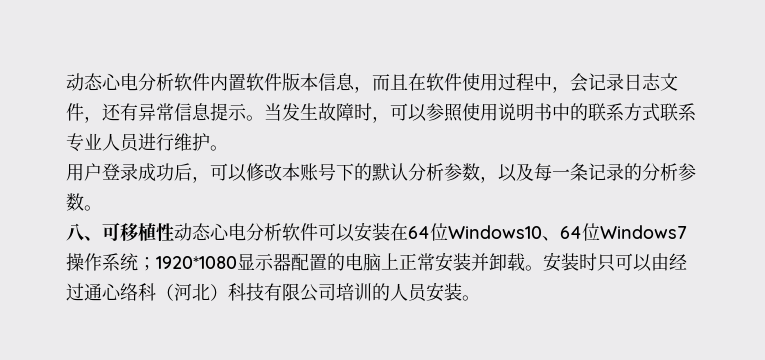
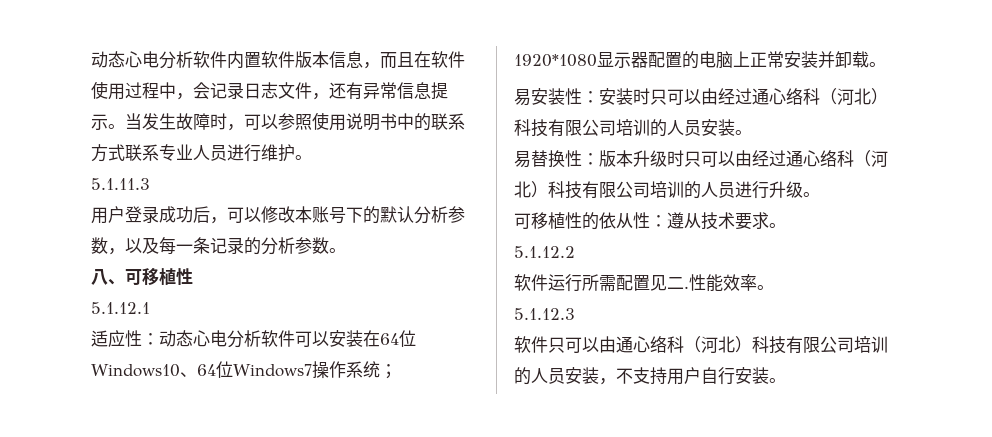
+ 5.1.11.3
- 八、可移植性动态心电分析软件可以安装在64位Windows10、64位Windows7操作系统；1920*1080显示器配置的电脑上正常安装并卸载。安装时只可以由经过通心络科（河北）科技有限公司培训的人员安装。
+ 八、可移植性
+ 5.1.12.1
+ 适应性：动态心电分析软件可以安装在64位Windows10、64位Windows7操作系统；1920*1080显示器配置的电脑上正常安装并卸载。
+ 易安装性：安装时只可以由经过通心络科（河北）科技有限公司培训的人员安装。
+ 易替换性：版本升级时只可以由经过通心络科（河北）科技有限公司培训的人员进行升级。
+ 可移植性的依从性：遵从技术要求。
+ 5.1.12.2
+ 软件运行所需配置见二.性能效率。
+ 5.1.12.3
+ 软件只可以由通心络科（河北）科技有限公司培训的人员安装，不支持用户自行安装。

